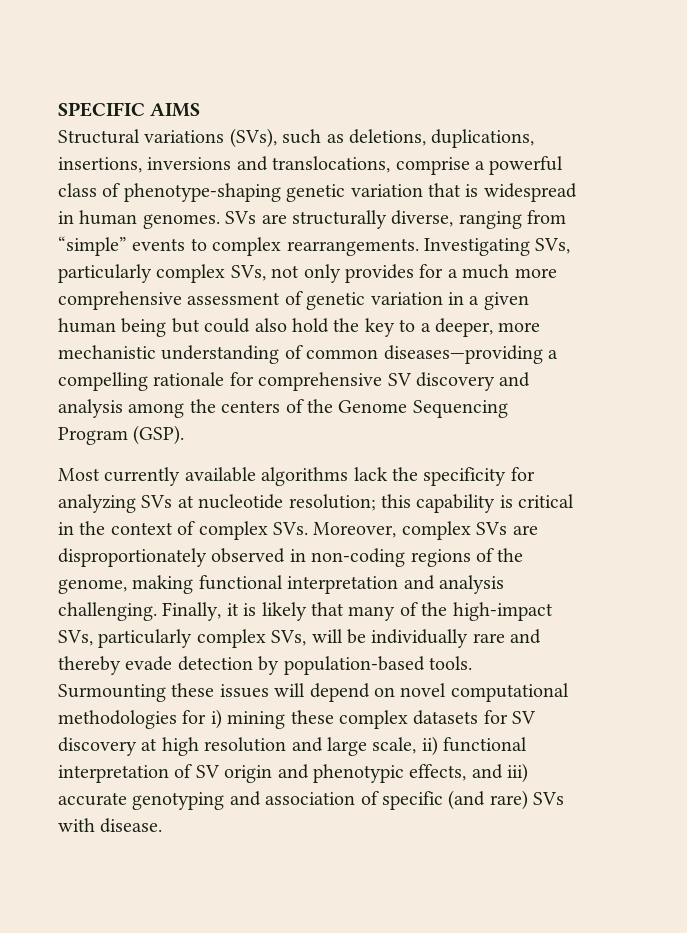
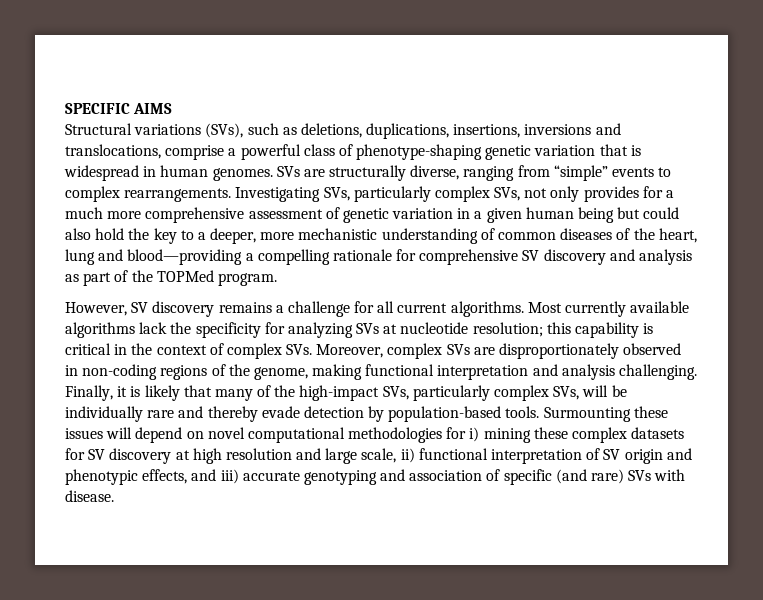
- Investigating SVs, particularly complex SVs, not only provides for a much more comprehensive assessment of genetic variation in a given human being but could also hold the key to a deeper, more mechanistic understanding of common diseases—providing a compelling rationale for comprehensive SV discovery and analysis among the centers of the Genome Sequencing Program (GSP).
- Most currently available algorithms lack the specificity for analyzing SVs at nucleotide resolution;
+ Investigating SVs, particularly complex SVs, not only provides for a much more comprehensive assessment of genetic variation in a given human being but could also hold the key to a deeper, more mechanistic understanding of common diseases of the heart, lung and blood—providing a compelling rationale for comprehensive SV discovery and analysis as part of the TOPMed program.
+ However, SV discovery remains a challenge for all current algorithms. Most currently available algorithms lack the specificity for analyzing SVs at nucleotide resolution;

